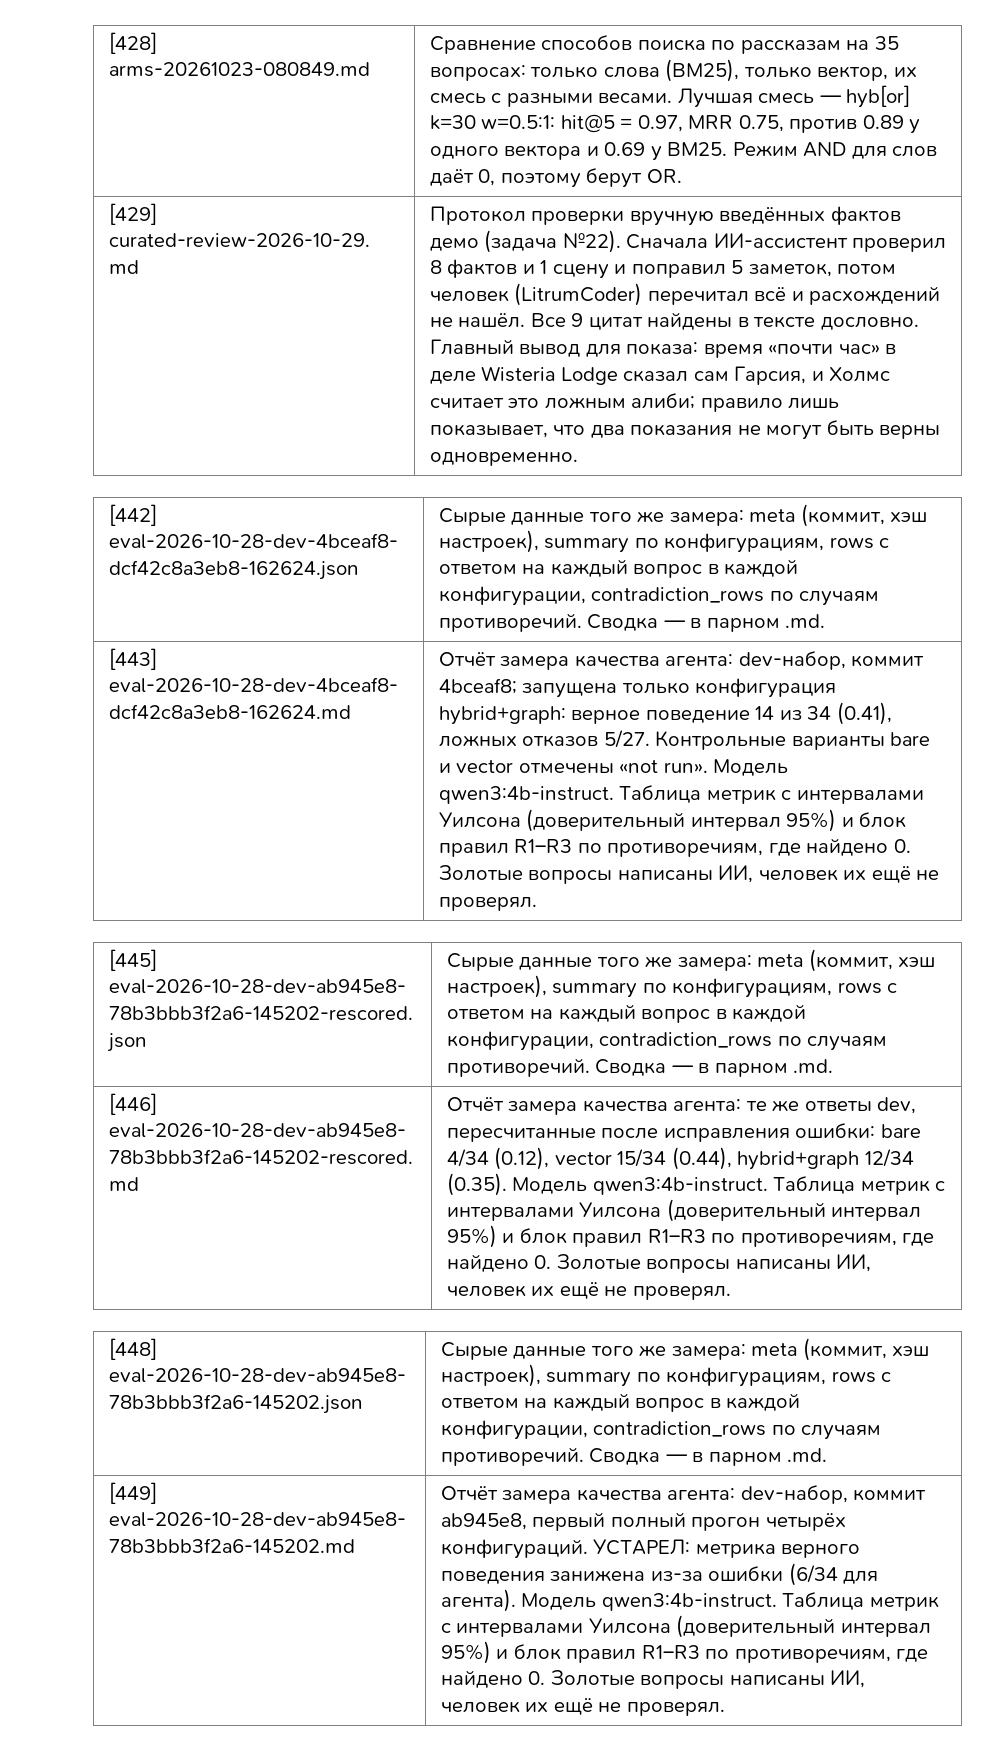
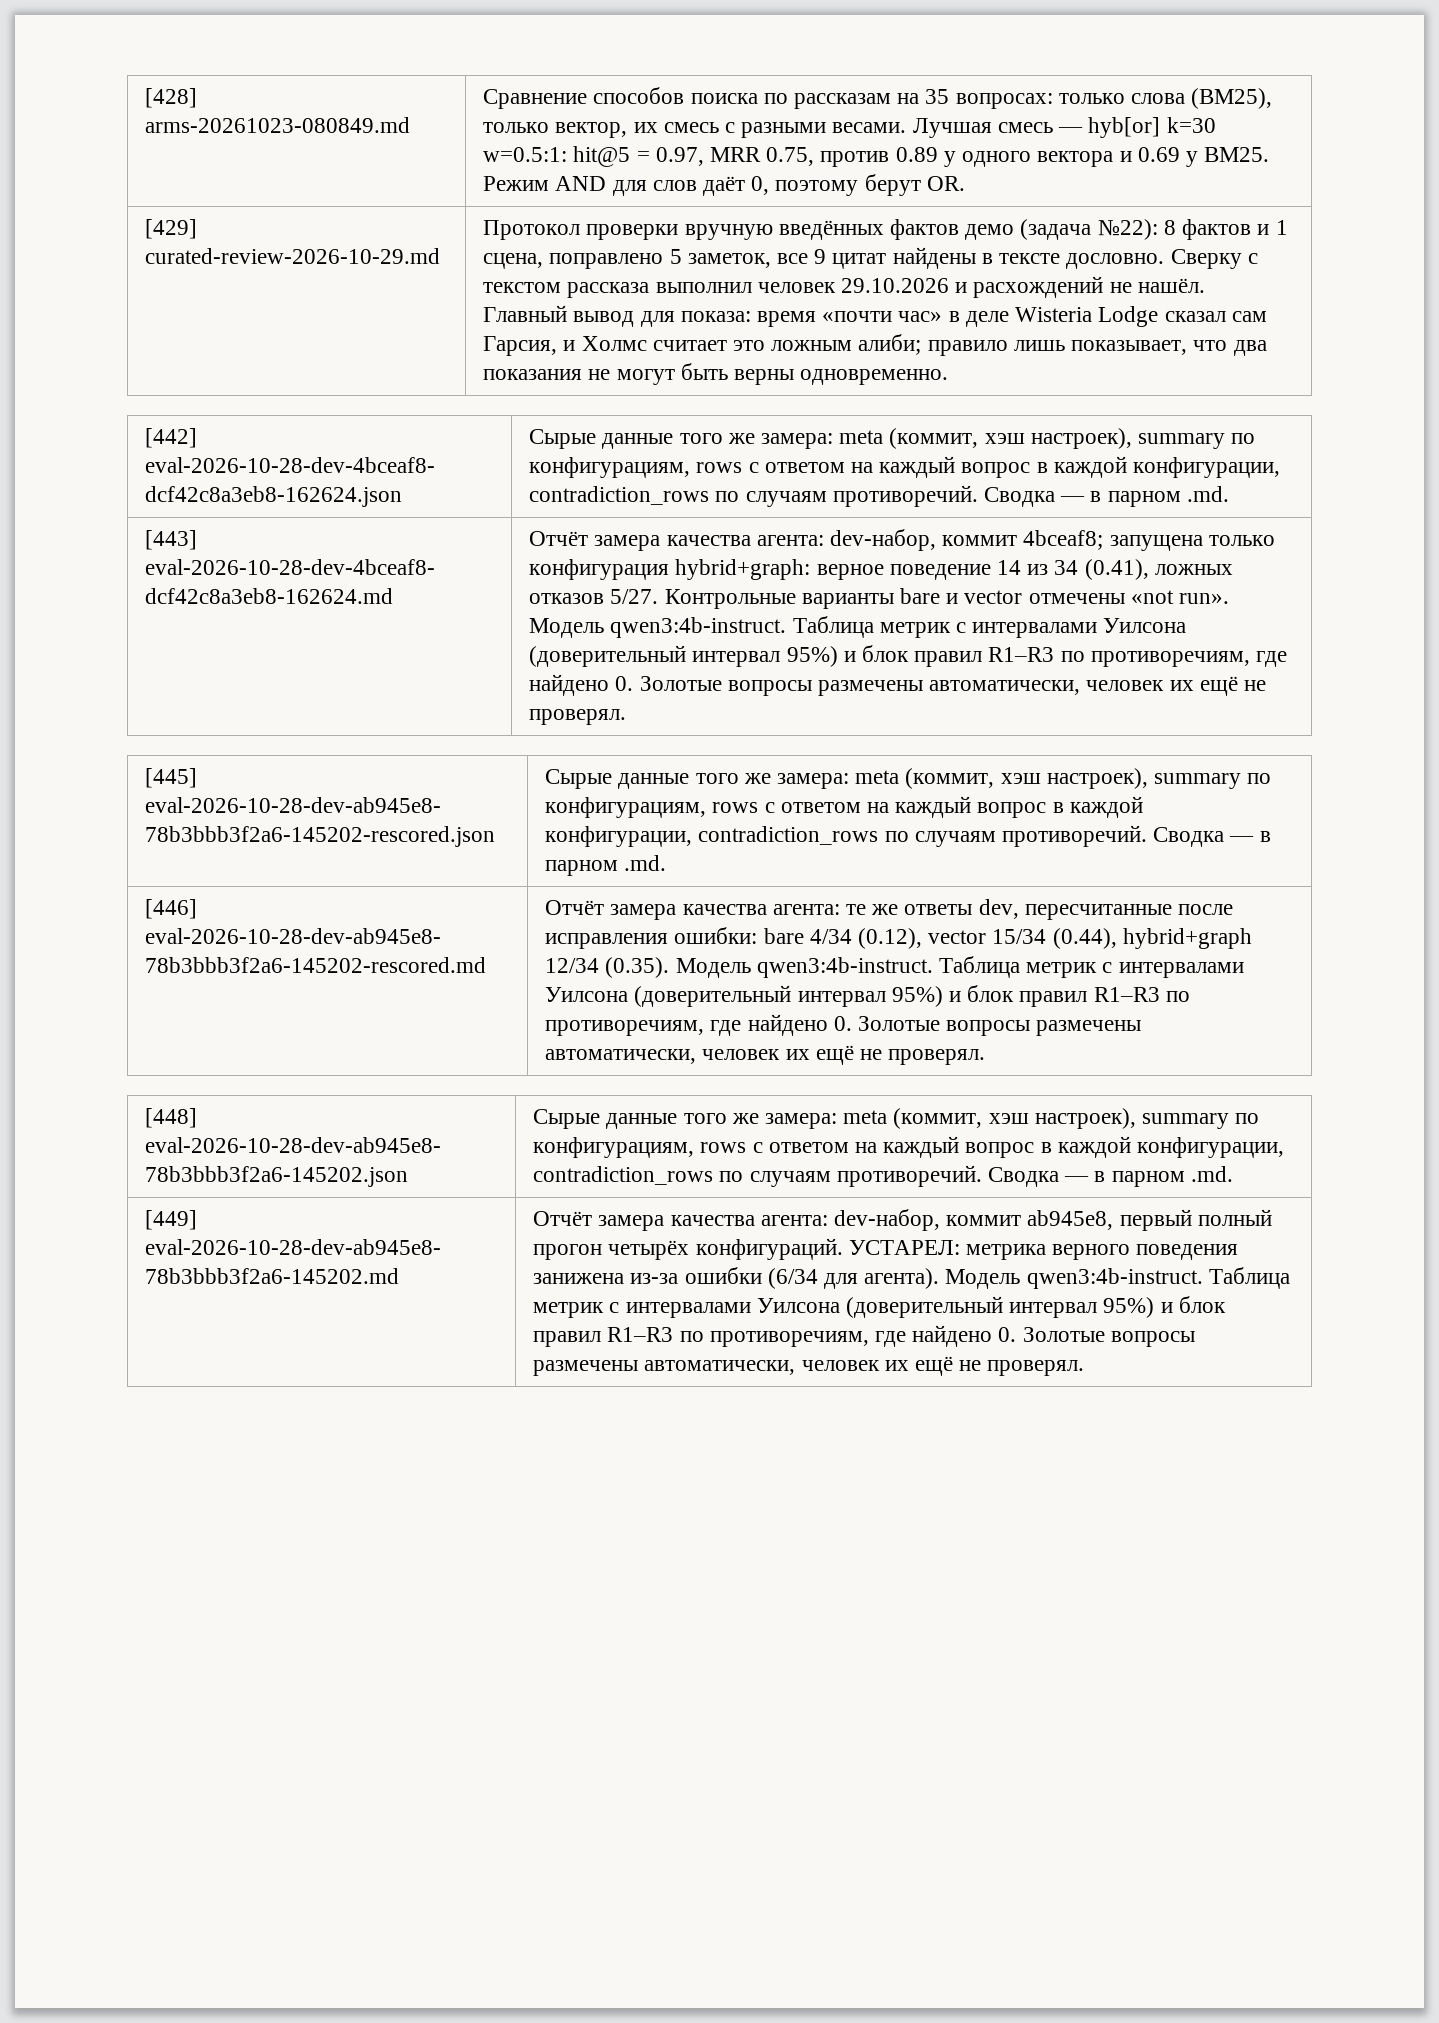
- Протокол проверки вручную введённых фактов демо (задача №22). Сначала ИИ-ассистент проверил 8 фактов и 1 сцену и поправил 5 заметок, потом человек (LitrumCoder) перечитал всё и расхождений не нашёл. Все 9 цитат найдены в тексте дословно.
+ Протокол проверки вручную введённых фактов демо (задача №22): 8 фактов и 1 сцена, поправлено 5 заметок, все 9 цитат найдены в тексте дословно.
+ Сверку с текстом рассказа выполнил человек 29.10.2026 и расхождений не нашёл.
- Контрольные варианты bare и vector отмечены «not run». Модель qwen3:4b-instruct. Таблица метрик с интервалами Уилсона (доверительный интервал 95%) и блок правил R1–R3 по противоречиям, где найдено 0. Золотые вопросы написаны ИИ, человек их ещё не проверял.
+ Контрольные варианты bare и vector отмечены «not run». Модель qwen3:4b-instruct. Таблица метрик с интервалами Уилсона (доверительный интервал 95%) и блок правил R1–R3 по противоречиям, где найдено 0. Золотые вопросы размечены автоматически, человек их ещё не проверял.
- Отчёт замера качества агента: те же ответы dev, пересчитанные после исправления ошибки: bare 4/34 (0.12), vector 15/34 (0.44), hybrid+graph 12/34 (0.35). Модель qwen3:4b-instruct. Таблица метрик с интервалами Уилсона (доверительный интервал 95%) и блок правил R1–R3 по противоречиям, где найдено 0. Золотые вопросы написаны ИИ, человек их ещё не проверял.
+ Отчёт замера качества агента: те же ответы dev, пересчитанные после исправления ошибки: bare 4/34 (0.12), vector 15/34 (0.44), hybrid+graph 12/34 (0.35). Модель qwen3:4b-instruct. Таблица метрик с интервалами Уилсона (доверительный интервал 95%) и блок правил R1–R3 по противоречиям, где найдено 0. Золотые вопросы размечены автоматически, человек их ещё не проверял.
- УСТАРЕЛ: метрика верного поведения занижена из-за ошибки (6/34 для агента). Модель qwen3:4b-instruct. Таблица метрик с интервалами Уилсона (доверительный интервал 95%) и блок правил R1–R3 по противоречиям, где найдено 0. Золотые вопросы написаны ИИ, человек их ещё не проверял.
+ УСТАРЕЛ: метрика верного поведения занижена из-за ошибки (6/34 для агента). Модель qwen3:4b-instruct. Таблица метрик с интервалами Уилсона (доверительный интервал 95%) и блок правил R1–R3 по противоречиям, где найдено 0. Золотые вопросы размечены автоматически, человек их ещё не проверял.

